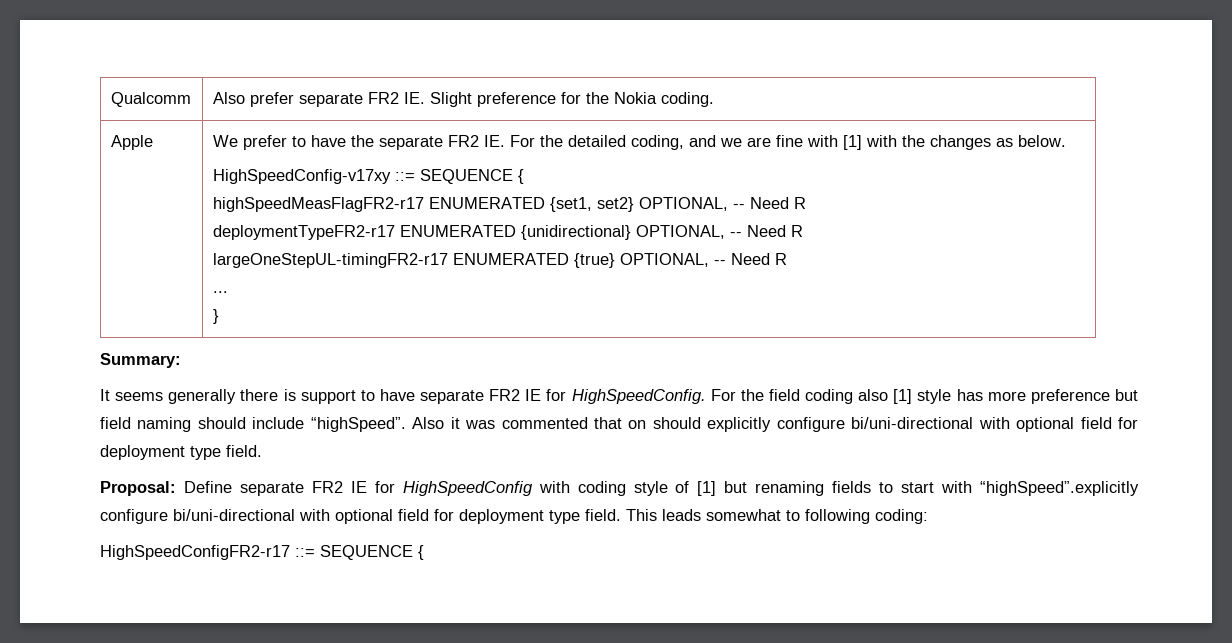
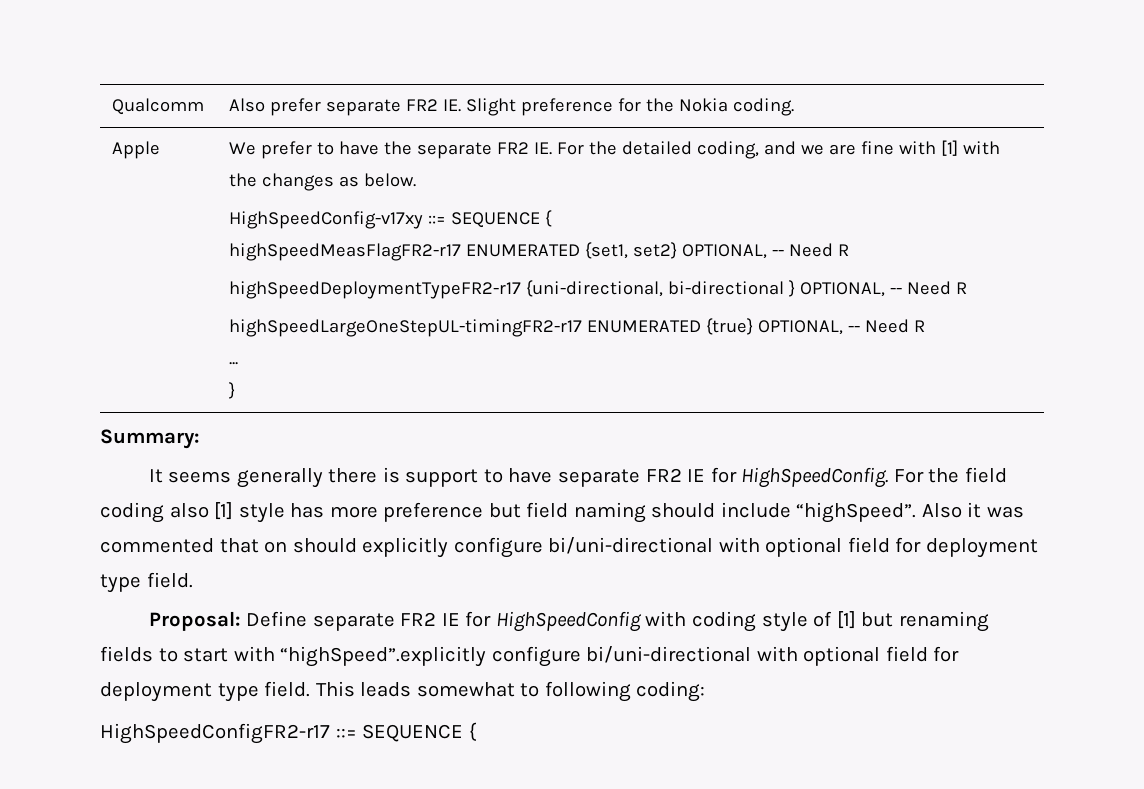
- deploymentTypeFR2-r17 ENUMERATED {unidirectional} OPTIONAL, -- Need R
- largeOneStepUL-timingFR2-r17 ENUMERATED {true} OPTIONAL, -- Need R
+ highSpeedDeploymentTypeFR2-r17 {uni-directional, bi-directional } OPTIONAL, -- Need R
+ highSpeedLargeOneStepUL-timingFR2-r17 ENUMERATED {true} OPTIONAL, -- Need R

